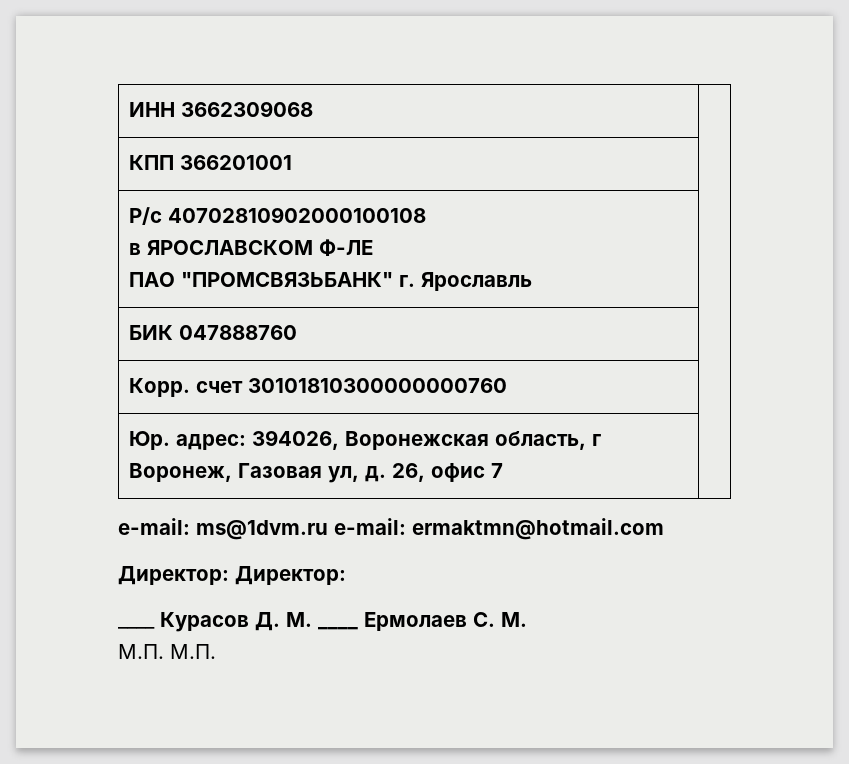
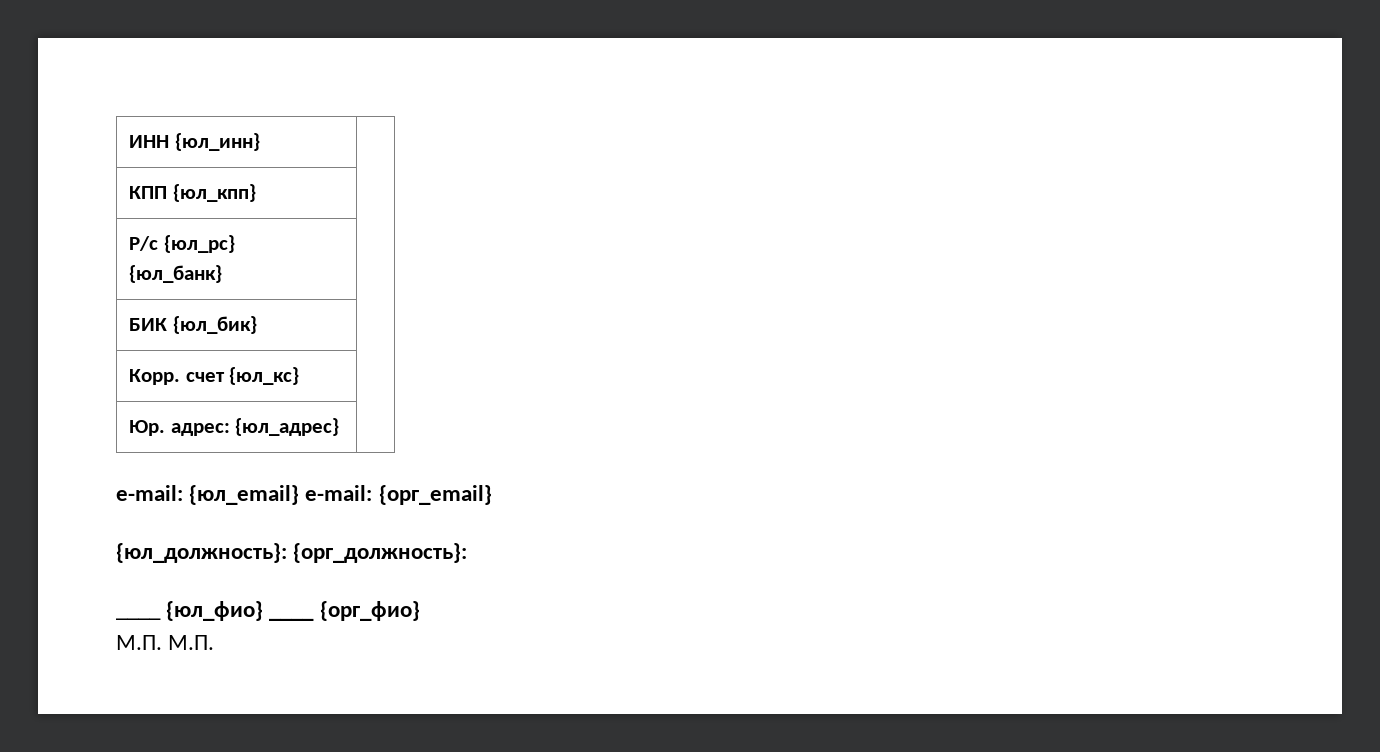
- ИНН 3662309068 |
+ ИНН {юл_инн} |
- КПП 366201001 |
+ КПП {юл_кпп} |
- Р/с 40702810902000100108
- в ЯРОСЛАВСКОМ Ф-ЛЕ
- ПАО "ПРОМСВЯЗЬБАНК" г. Ярославль |
+ Р/с {юл_рс}
+ {юл_банк} |
- БИК 047888760 |
+ БИК {юл_бик} |
- Корр. счет 30101810300000000760 |
+ Корр. счет {юл_кс} |
- Юр. адрес: 394026, Воронежская область, г Воронеж, Газовая ул, д. 26, офис 7 |
- e-mail: ms@1dvm.ru e-mail: ermaktmn@hotmail.com
- Директор: Директор:
- ____ Курасов Д. М. ____ Ермолаев С. М.
+ Юр. адрес: {юл_адрес} |
+ e-mail: {юл_email} e-mail: {орг_email}
+ {юл_должность}: {орг_должность}:
+ ____ {юл_фио} ____ {орг_фио}

